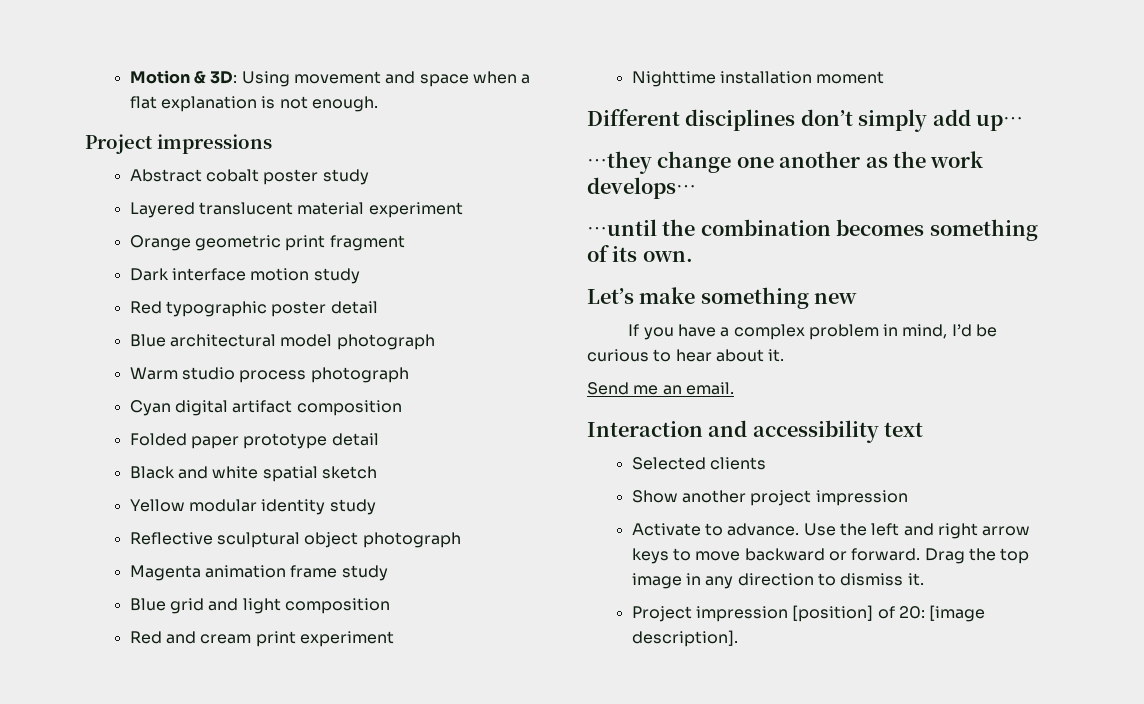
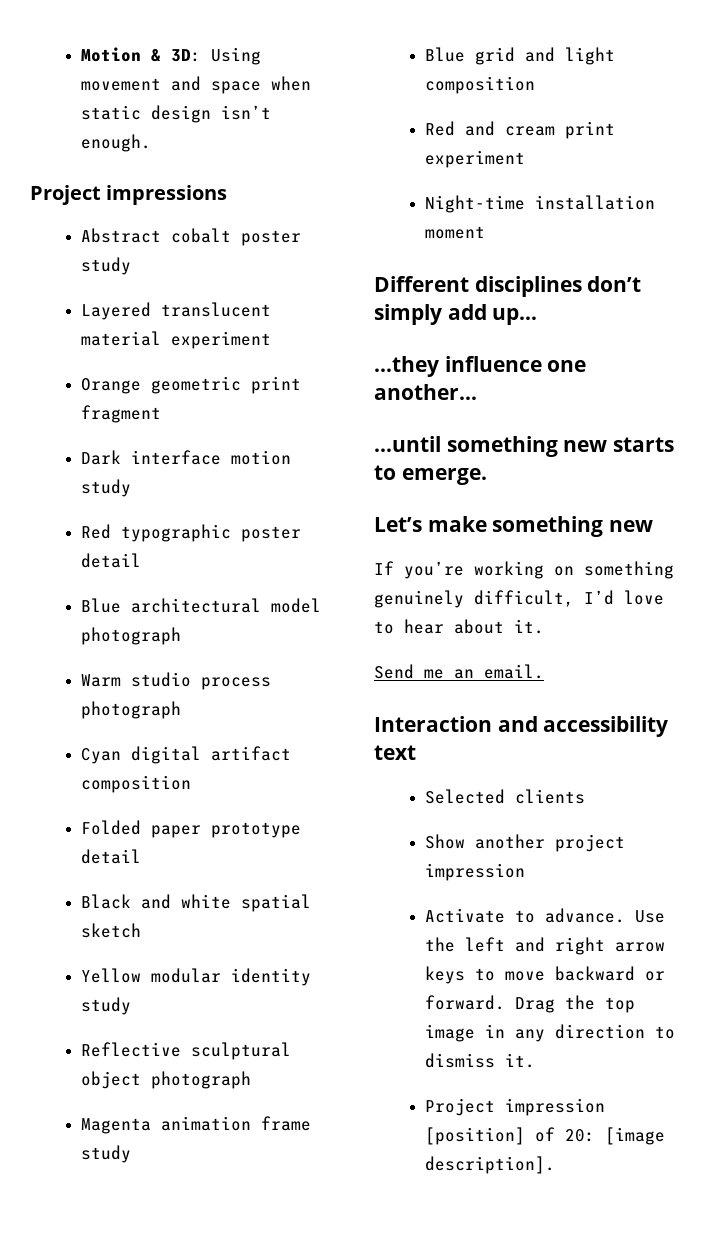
- Motion & 3D: Using movement and space when a flat explanation is not enough.
+ Motion & 3D: Using movement and space when static design isn’t enough.
- Nighttime installation moment
+ Night-time installation moment
- …they change one another as the work develops…
- …until the combination becomes something of its own.
+ …they influence one another…
+ …until something new starts to emerge.
- If you have a complex problem in mind, I’d be curious to hear about it.
+ If you’re working on something genuinely difficult, I’d love to hear about it.

